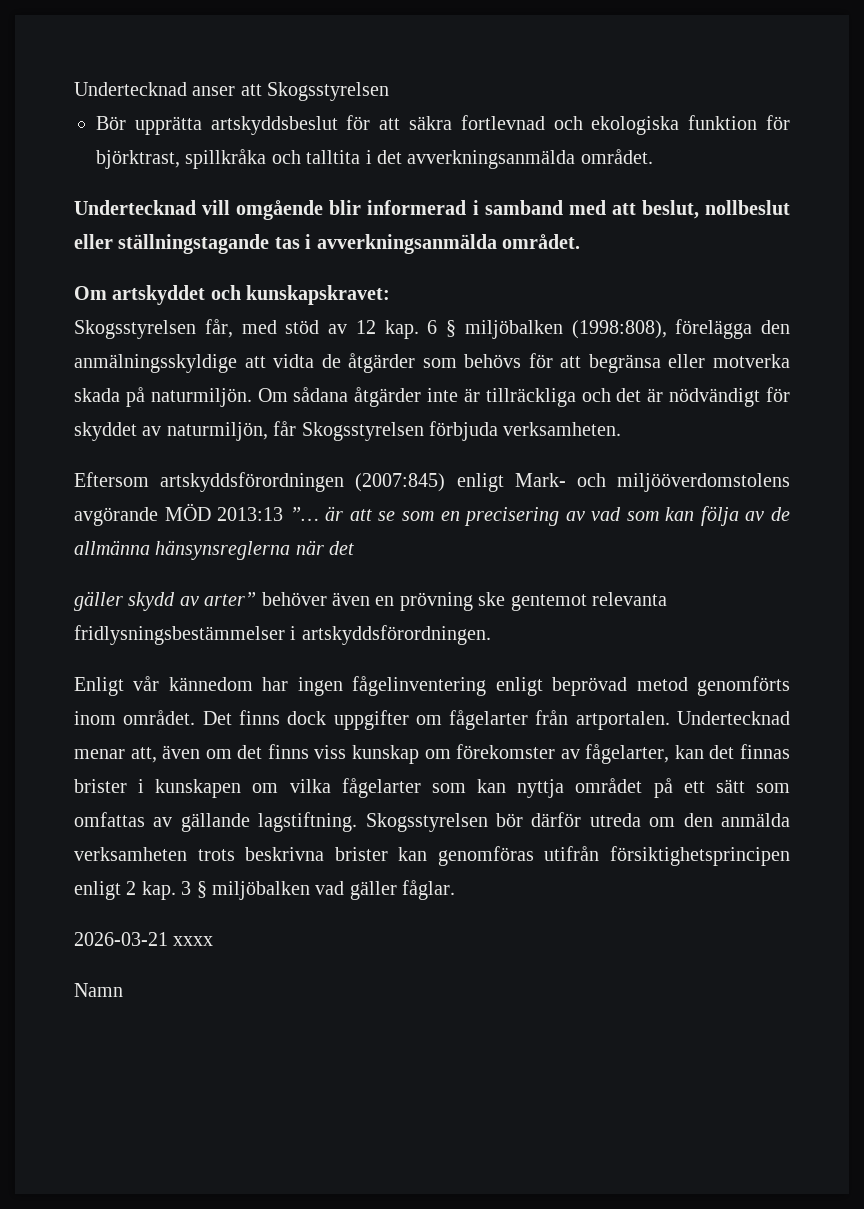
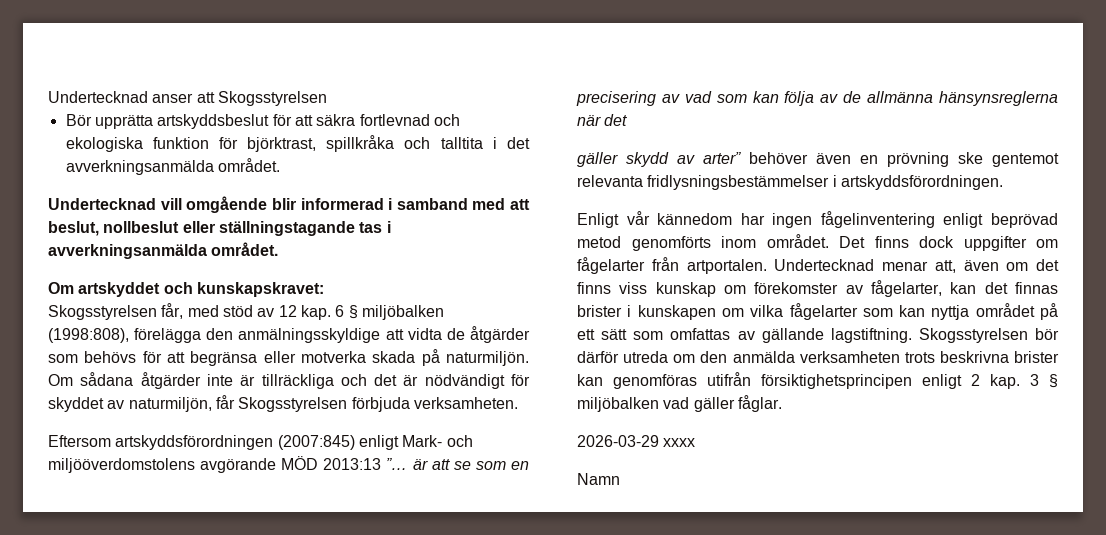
- 2026-03-21 xxxx
+ 2026-03-29 xxxx

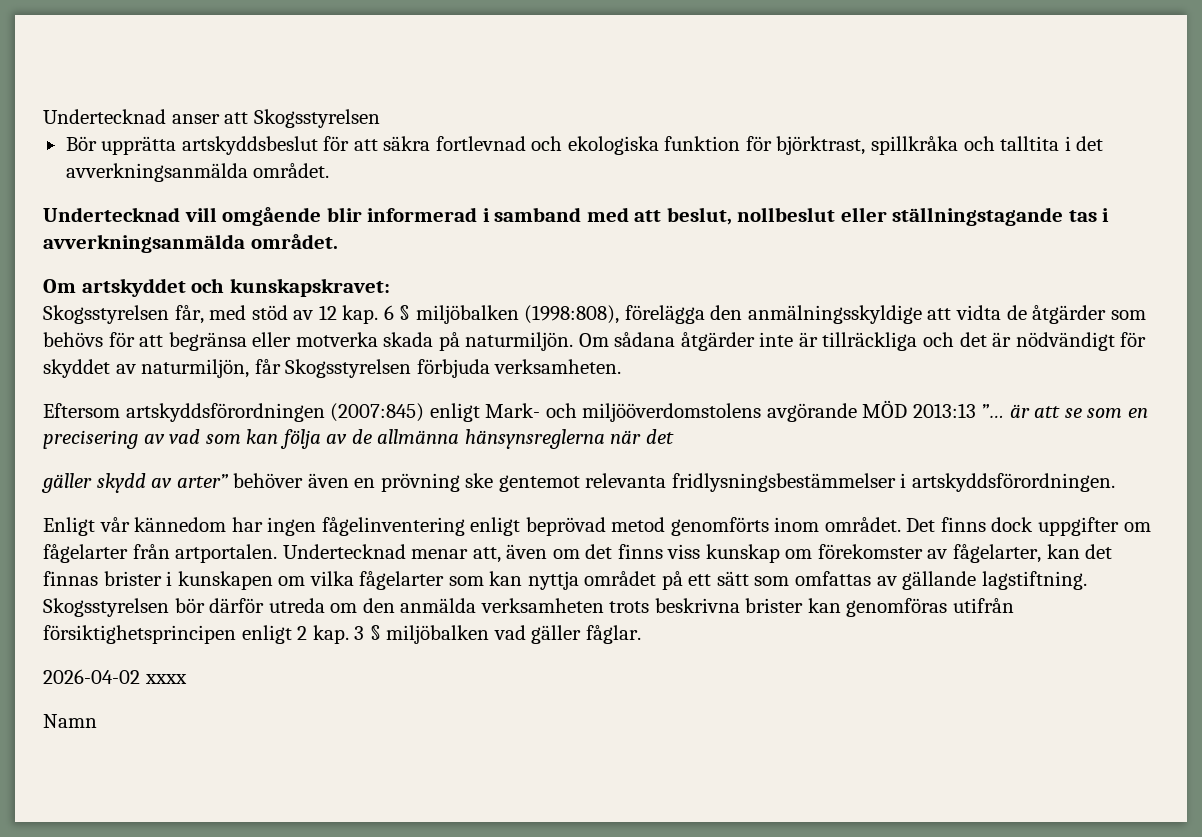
- 2026-03-29 xxxx
+ 2026-04-02 xxxx

